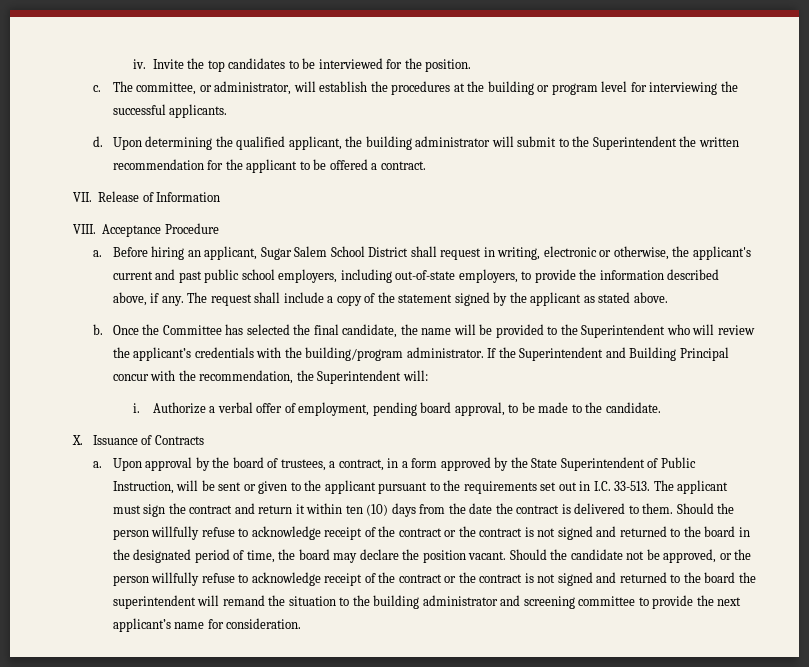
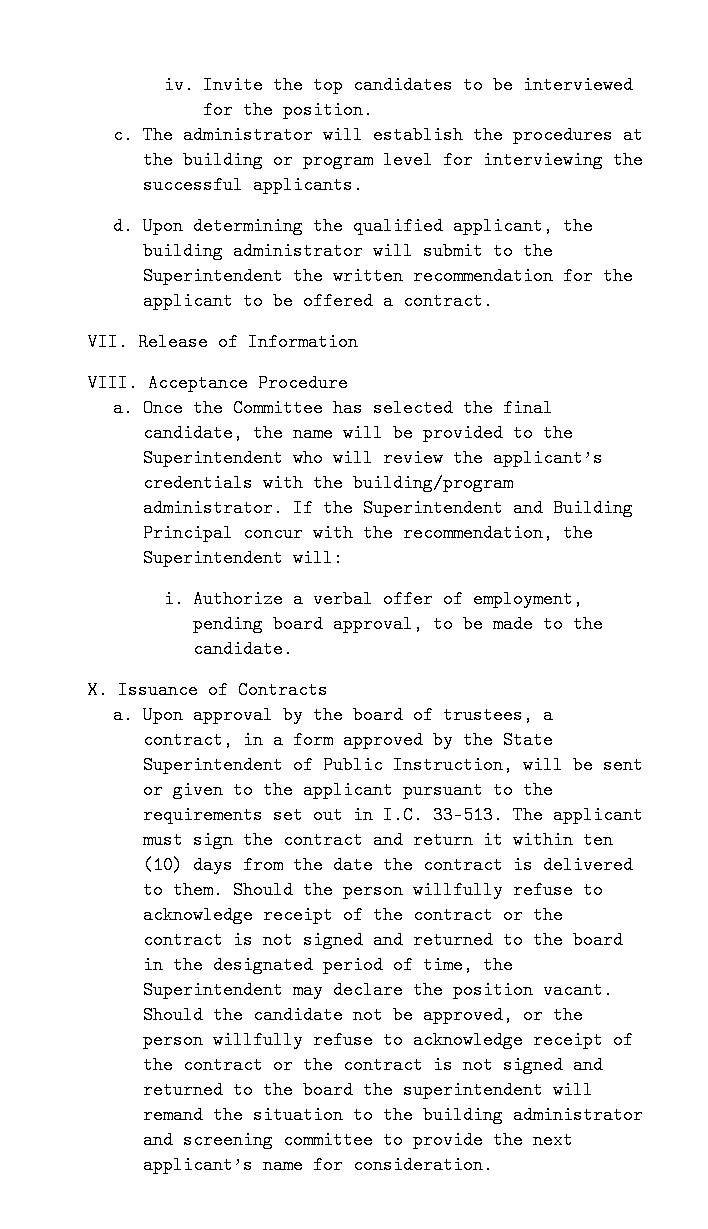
- The committee, or administrator, will establish the procedures at the building or program level for interviewing the successful applicants.
+ The administrator will establish the procedures at the building or program level for interviewing the successful applicants.
- Before hiring an applicant, Sugar Salem School District shall request in writing, electronic or otherwise, the applicant's current and past public school employers, including out-of-state employers, to provide the information described above, if any. The request shall include a copy of the statement signed by the applicant as stated above.
- b.
- Should the person willfully refuse to acknowledge receipt of the contract or the contract is not signed and returned to the board in the designated period of time, the board may declare the position vacant.
+ Should the person willfully refuse to acknowledge receipt of the contract or the contract is not signed and returned to the board in the designated period of time, the Superintendent may declare the position vacant.

